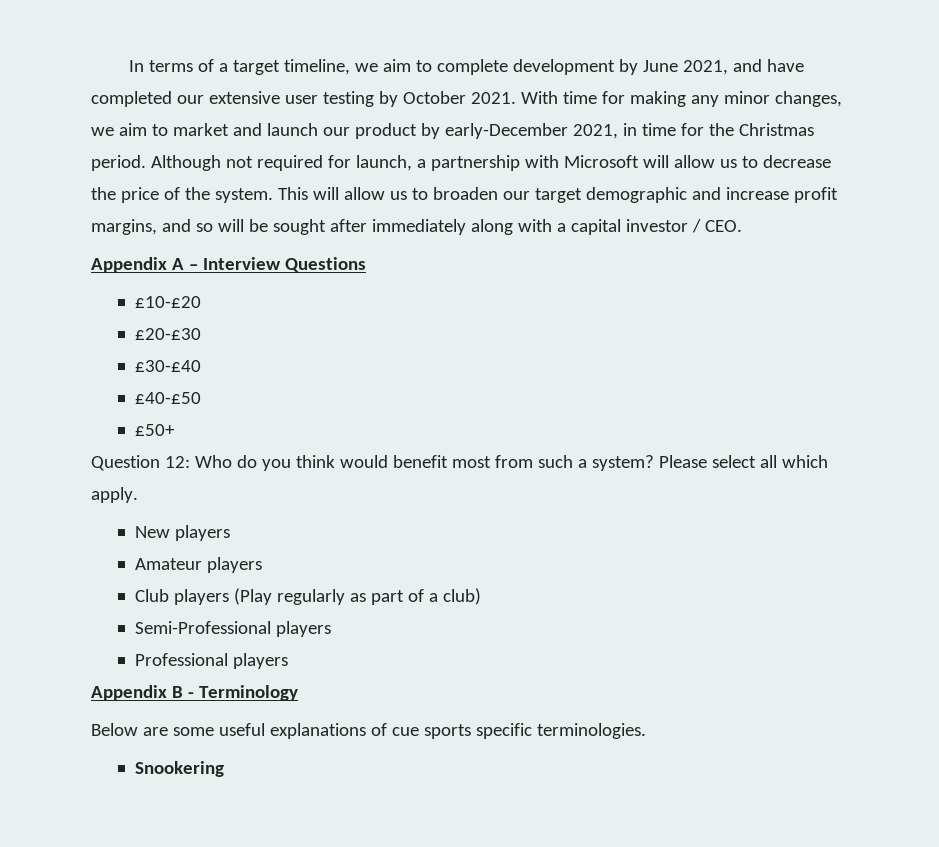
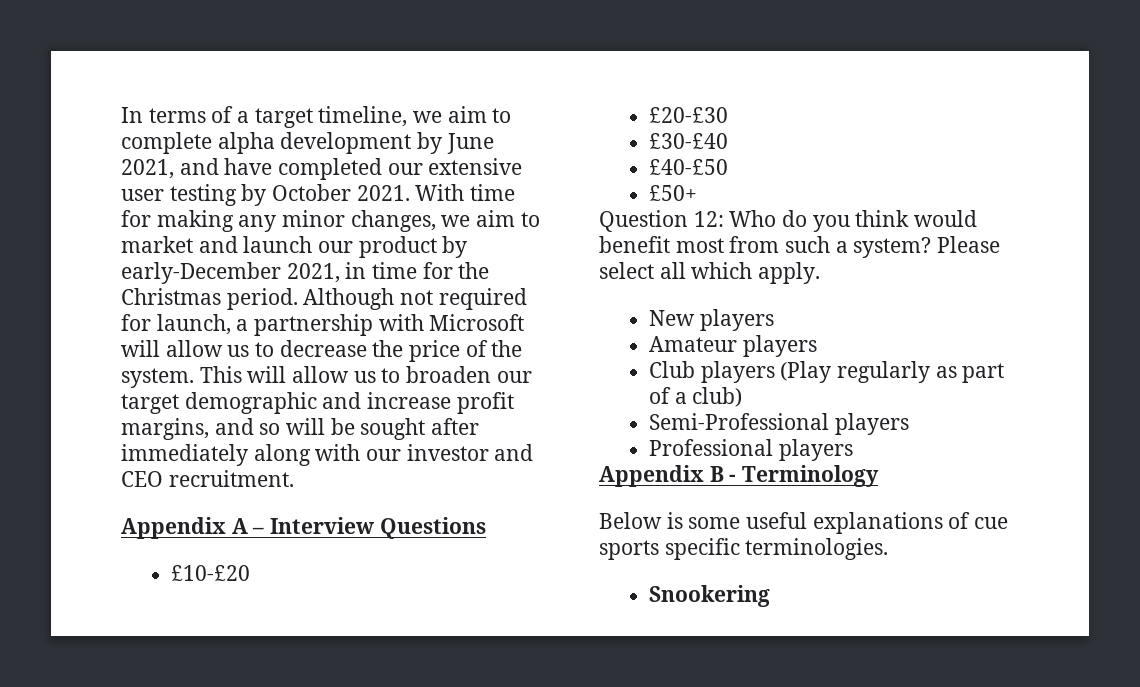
- In terms of a target timeline, we aim to complete development by June 2021, and have completed our extensive user testing by October 2021.
+ In terms of a target timeline, we aim to complete alpha development by June 2021, and have completed our extensive user testing by October 2021.
- This will allow us to broaden our target demographic and increase profit margins, and so will be sought after immediately along with a capital investor / CEO.
+ This will allow us to broaden our target demographic and increase profit margins, and so will be sought after immediately along with our investor and CEO recruitment.
- Below are some useful explanations of cue sports specific terminologies.
+ Below is some useful explanations of cue sports specific terminologies.

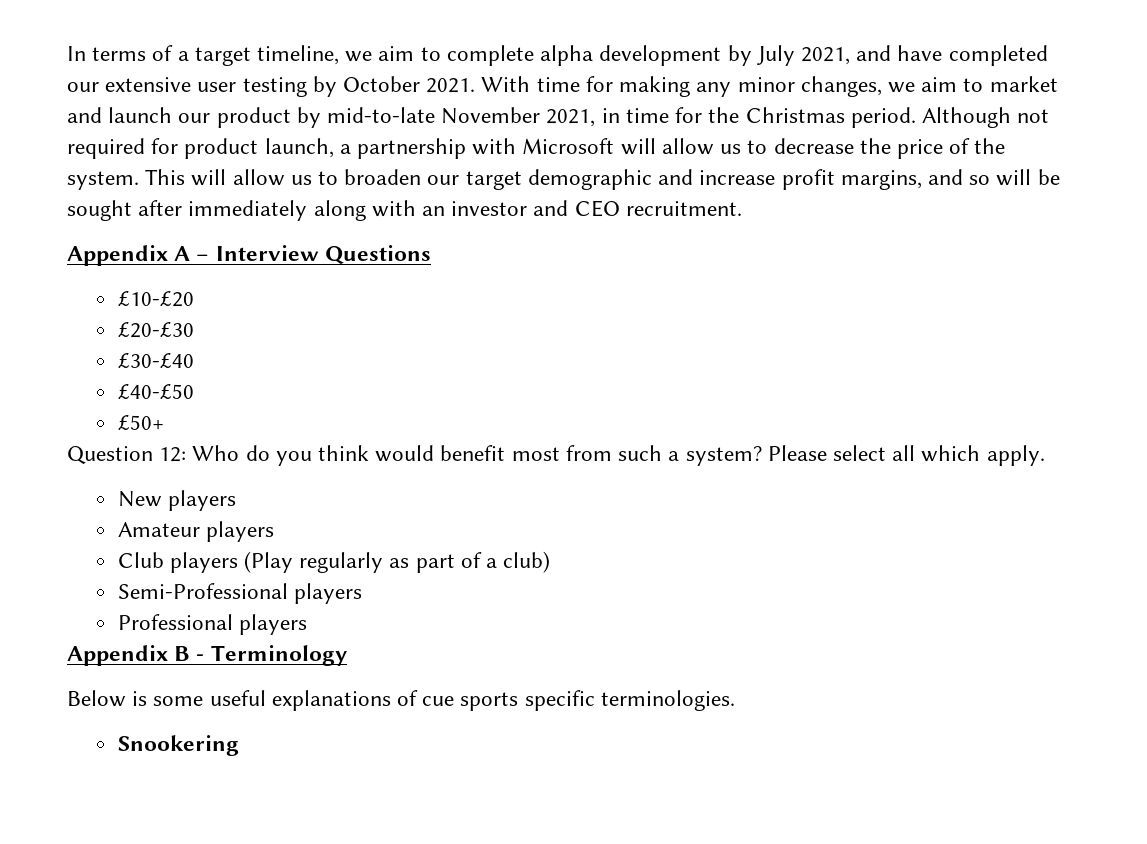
- In terms of a target timeline, we aim to complete alpha development by June 2021, and have completed our extensive user testing by October 2021.
+ In terms of a target timeline, we aim to complete alpha development by July 2021, and have completed our extensive user testing by October 2021.
- With time for making any minor changes, we aim to market and launch our product by early-December 2021, in time for the Christmas period.
+ With time for making any minor changes, we aim to market and launch our product by mid-to-late November 2021, in time for the Christmas period.
- Although not required for launch, a partnership with Microsoft will allow us to decrease the price of the system.
+ Although not required for product launch, a partnership with Microsoft will allow us to decrease the price of the system.
- This will allow us to broaden our target demographic and increase profit margins, and so will be sought after immediately along with our investor and CEO recruitment.
+ This will allow us to broaden our target demographic and increase profit margins, and so will be sought after immediately along with an investor and CEO recruitment.

